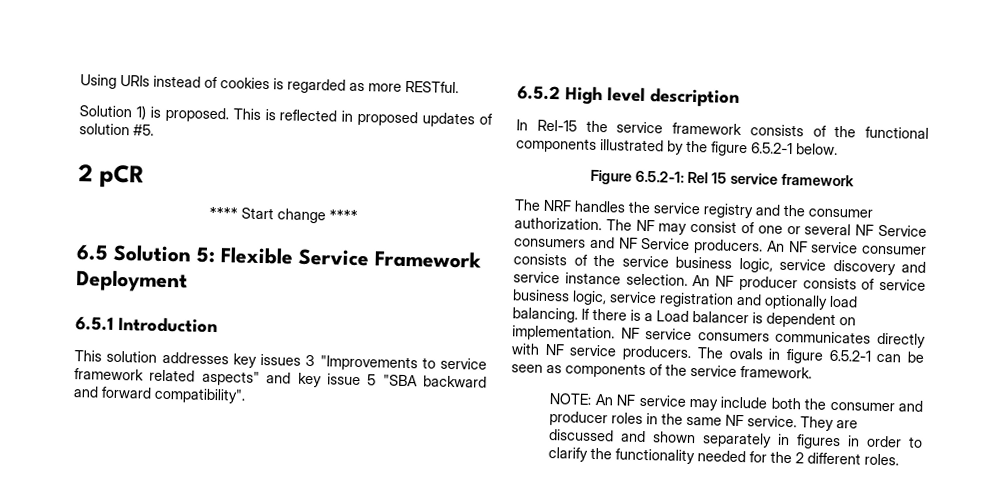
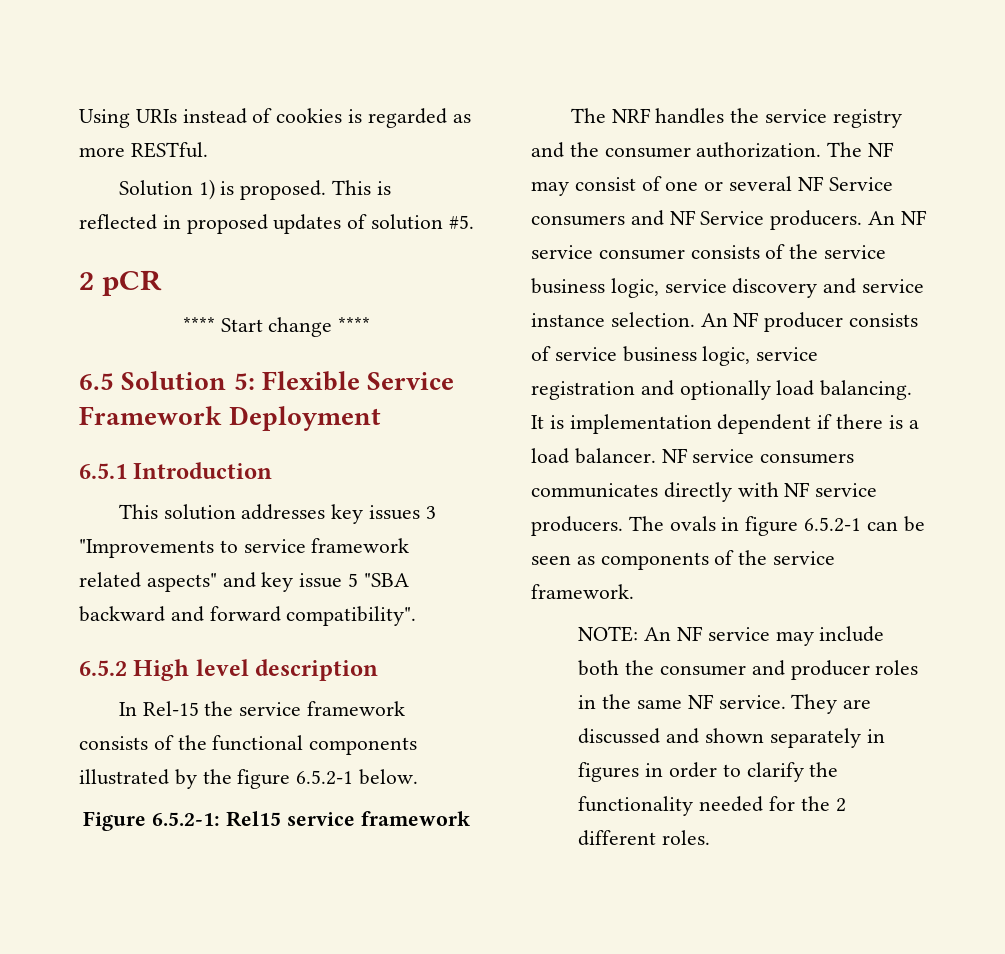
- Figure 6.5.2-1: Rel 15 service framework
+ Figure 6.5.2-1: Rel15 service framework
- If there is a Load balancer is dependent on implementation.
+ It is implementation dependent if there is a load balancer.

